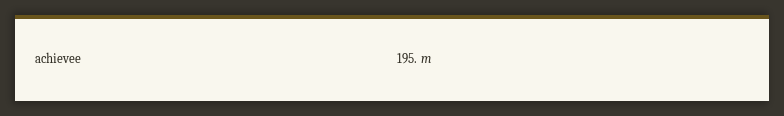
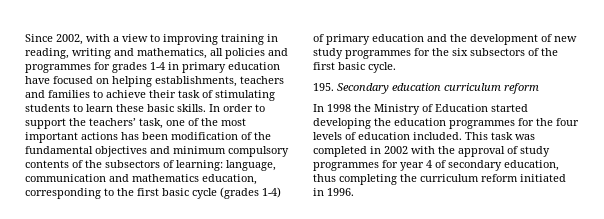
- achievee
- 195. m
+ Since 2002, with a view to improving training in reading, writing and mathematics, all policies and programmes for grades 1-4 in primary education have focused on helping establishments, teachers and families to achieve their task of stimulating students to learn these basic skills. In order to support the teachers’ task, one of the most important actions has been modification of the fundamental objectives and minimum compulsory contents of the subsectors of learning: language, communication and mathematics education, corresponding to the first basic cycle (grades 1-4) of primary education and the development of new study programmes for the six subsectors of the first basic cycle.
+ 195. Secondary education curriculum reform
+ In 1998 the Ministry of Education started developing the education programmes for the four levels of education included. This task was completed in 2002 with the approval of study programmes for year 4 of secondary education, thus completing the curriculum reform initiated in 1996.

